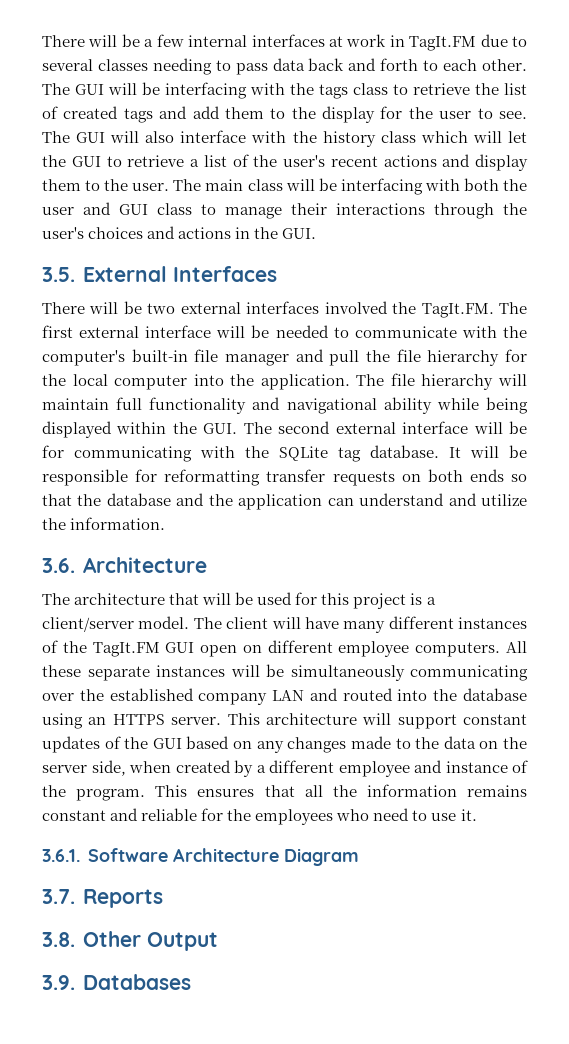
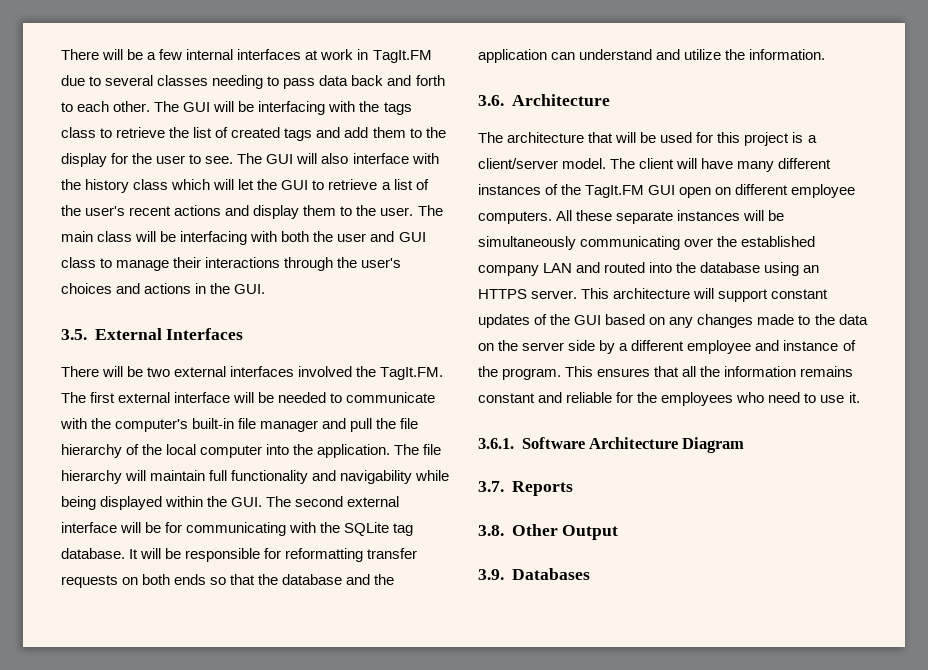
- There will be two external interfaces involved the TagIt.FM. The first external interface will be needed to communicate with the computer's built-in file manager and pull the file hierarchy for the local computer into the application.
+ There will be two external interfaces involved the TagIt.FM. The first external interface will be needed to communicate with the computer's built-in file manager and pull the file hierarchy of the local computer into the application.
- The file hierarchy will maintain full functionality and navigational ability while being displayed within the GUI. The second external interface will be for communicating with the SQLite tag database.
+ The file hierarchy will maintain full functionality and navigability while being displayed within the GUI. The second external interface will be for communicating with the SQLite tag database.
- This architecture will support constant updates of the GUI based on any changes made to the data on the server side, when created by a different employee and instance of the program.
+ This architecture will support constant updates of the GUI based on any changes made to the data on the server side by a different employee and instance of the program.

